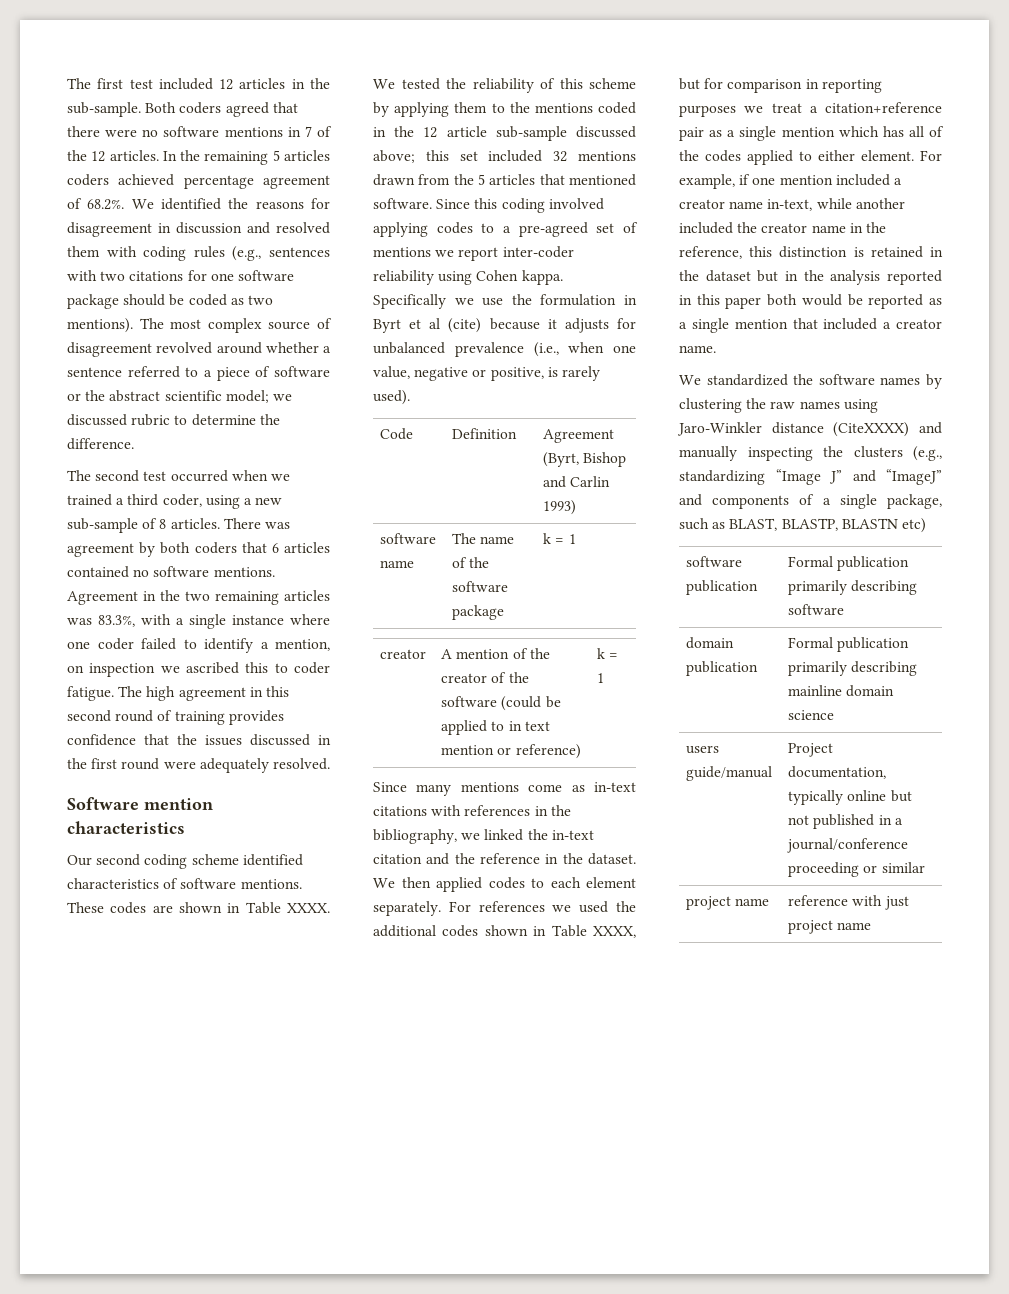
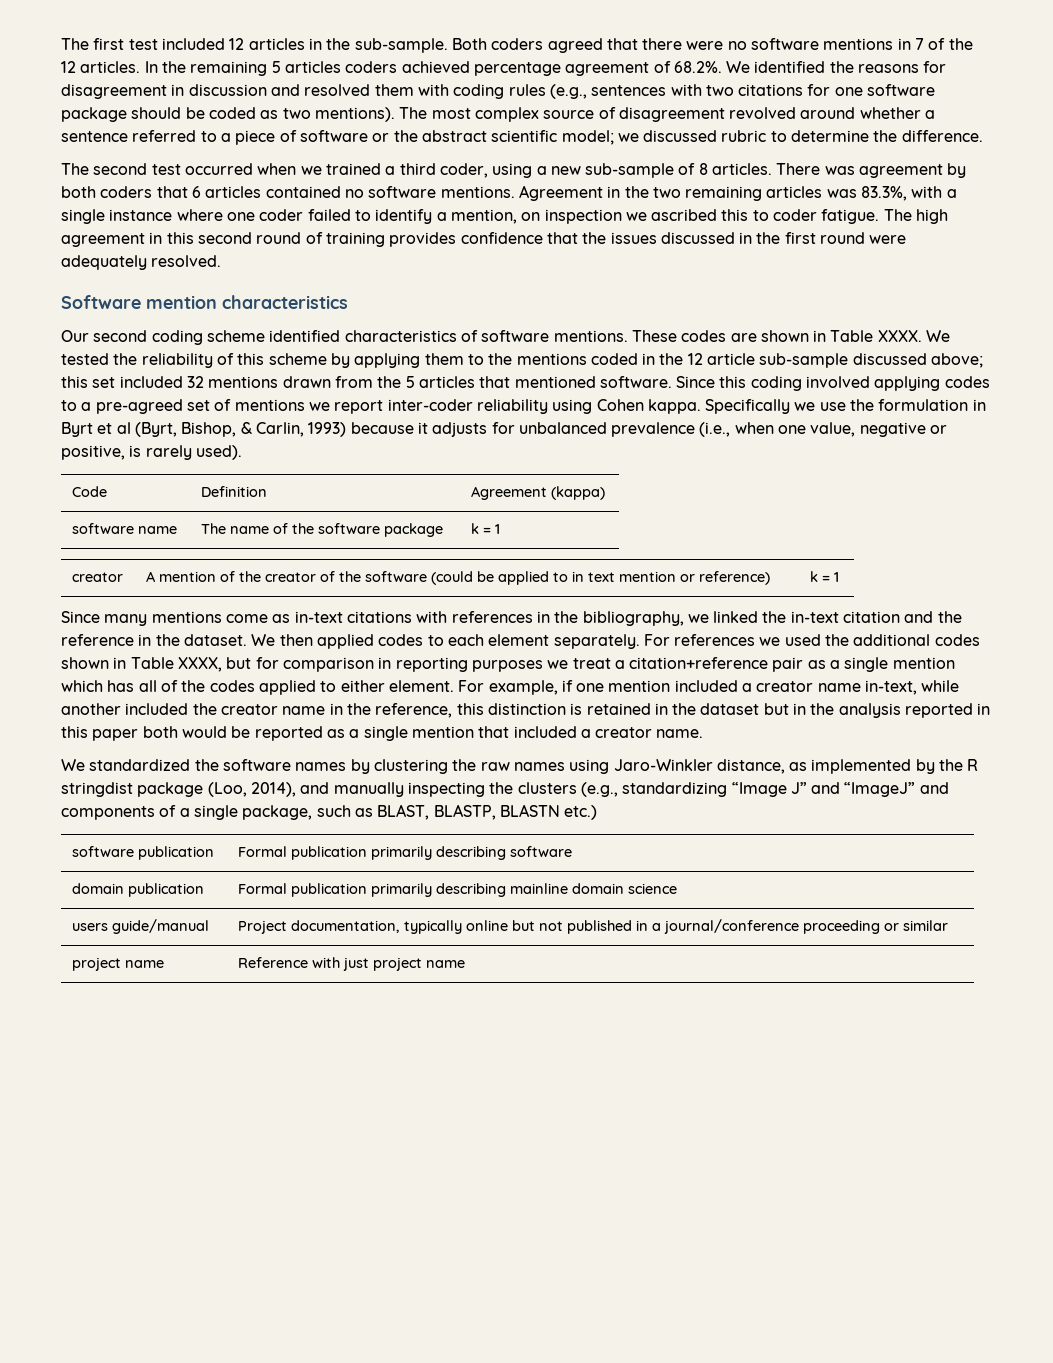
- Specifically we use the formulation in Byrt et al (cite) because it adjusts for unbalanced prevalence (i.e., when one value, negative or positive, is rarely used).
+ Specifically we use the formulation in Byrt et al (Byrt, Bishop, & Carlin, 1993) because it adjusts for unbalanced prevalence (i.e., when one value, negative or positive, is rarely used).
- Code | Definition | Agreement (Byrt, Bishop and Carlin 1993)
+ Code | Definition | Agreement (kappa)
- We standardized the software names by clustering the raw names using Jaro-Winkler distance (CiteXXXX) and manually inspecting the clusters (e.g., standardizing “Image J” and “ImageJ” and components of a single package, such as BLAST, BLASTP, BLASTN etc)
+ We standardized the software names by clustering the raw names using Jaro-Winkler distance, as implemented by the R stringdist package (Loo, 2014), and manually inspecting the clusters (e.g., standardizing “Image J” and “ImageJ” and components of a single package, such as BLAST, BLASTP, BLASTN etc.)
- project name | reference with just project name
+ project name | Reference with just project name

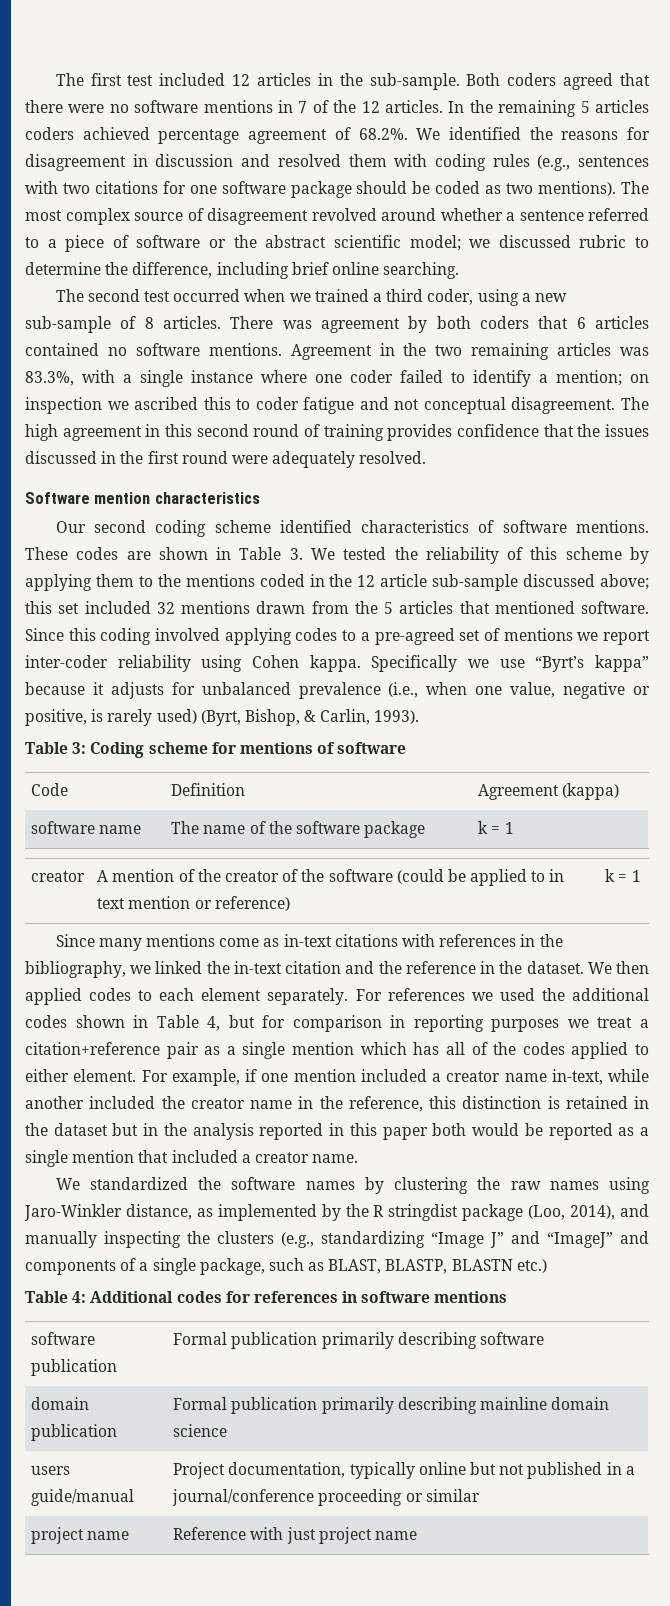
- The most complex source of disagreement revolved around whether a sentence referred to a piece of software or the abstract scientific model; we discussed rubric to determine the difference.
+ The most complex source of disagreement revolved around whether a sentence referred to a piece of software or the abstract scientific model; we discussed rubric to determine the difference, including brief online searching.
- Agreement in the two remaining articles was 83.3%, with a single instance where one coder failed to identify a mention, on inspection we ascribed this to coder fatigue.
+ Agreement in the two remaining articles was 83.3%, with a single instance where one coder failed to identify a mention; on inspection we ascribed this to coder fatigue and not conceptual disagreement.
- These codes are shown in Table XXXX. We tested the reliability of this scheme by applying them to the mentions coded in the 12 article sub-sample discussed above; this set included 32 mentions drawn from the 5 articles that mentioned software.
+ These codes are shown in Table 3. We tested the reliability of this scheme by applying them to the mentions coded in the 12 article sub-sample discussed above; this set included 32 mentions drawn from the 5 articles that mentioned software.
- Specifically we use the formulation in Byrt et al (Byrt, Bishop, & Carlin, 1993) because it adjusts for unbalanced prevalence (i.e., when one value, negative or positive, is rarely used).
+ Specifically we use “Byrt’s kappa” because it adjusts for unbalanced prevalence (i.e., when one value, negative or positive, is rarely used) (Byrt, Bishop, & Carlin, 1993).
+ Table 3: Coding scheme for mentions of software
- For references we used the additional codes shown in Table XXXX, but for comparison in reporting purposes we treat a citation+reference pair as a single mention which has all of the codes applied to either element.
+ For references we used the additional codes shown in Table 4, but for comparison in reporting purposes we treat a citation+reference pair as a single mention which has all of the codes applied to either element.
+ Table 4: Additional codes for references in software mentions

